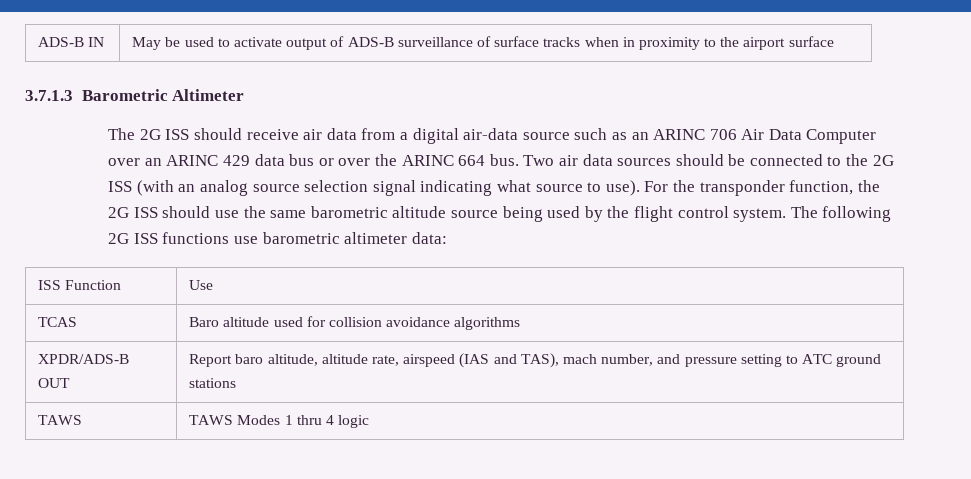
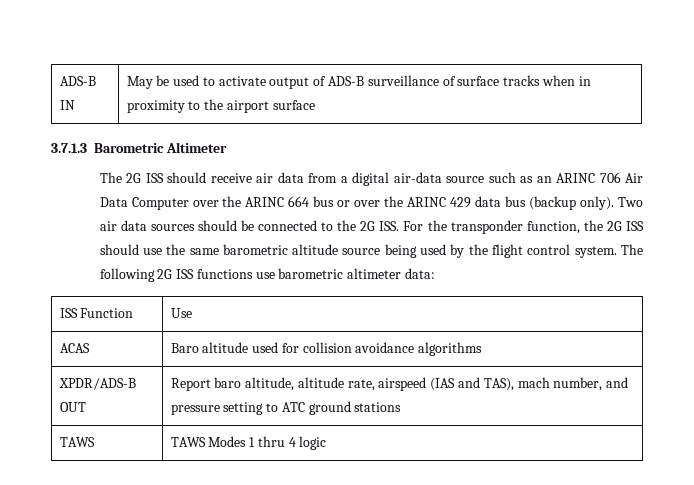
- The 2G ISS should receive air data from a digital air-data source such as an ARINC 706 Air Data Computer over an ARINC 429 data bus or over the ARINC 664 bus.
+ The 2G ISS should receive air data from a digital air-data source such as an ARINC 706 Air Data Computer over the ARINC 664 bus or over the ARINC 429 data bus (backup only).
- Two air data sources should be connected to the 2G ISS (with an analog source selection signal indicating what source to use). For the transponder function, the 2G ISS should use the same barometric altitude source being used by the flight control system.
+ Two air data sources should be connected to the 2G ISS. For the transponder function, the 2G ISS should use the same barometric altitude source being used by the flight control system.
- TCAS | Baro altitude used for collision avoidance algorithms
+ ACAS | Baro altitude used for collision avoidance algorithms

